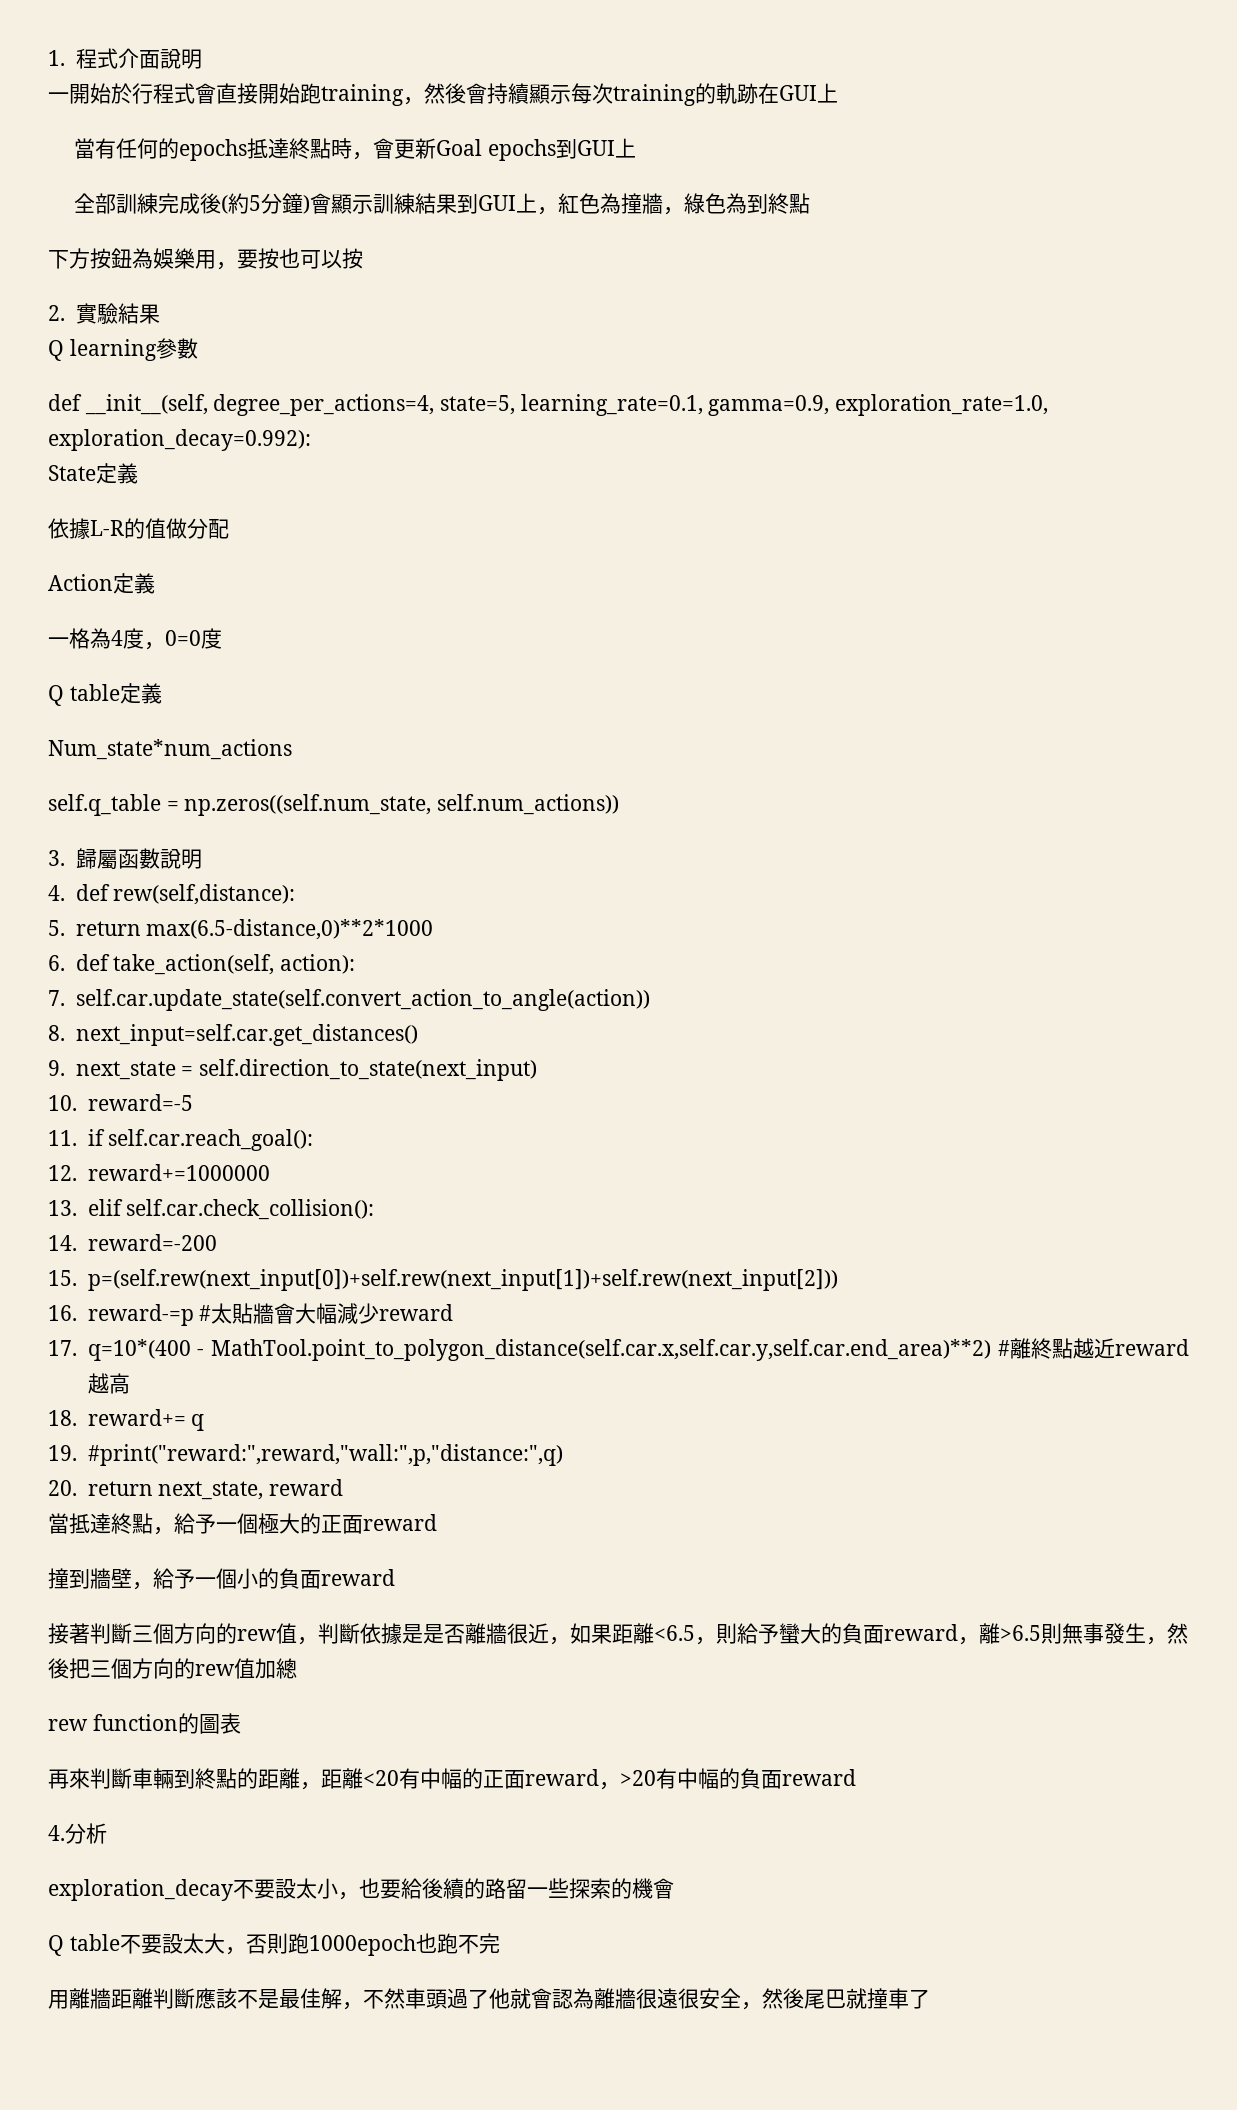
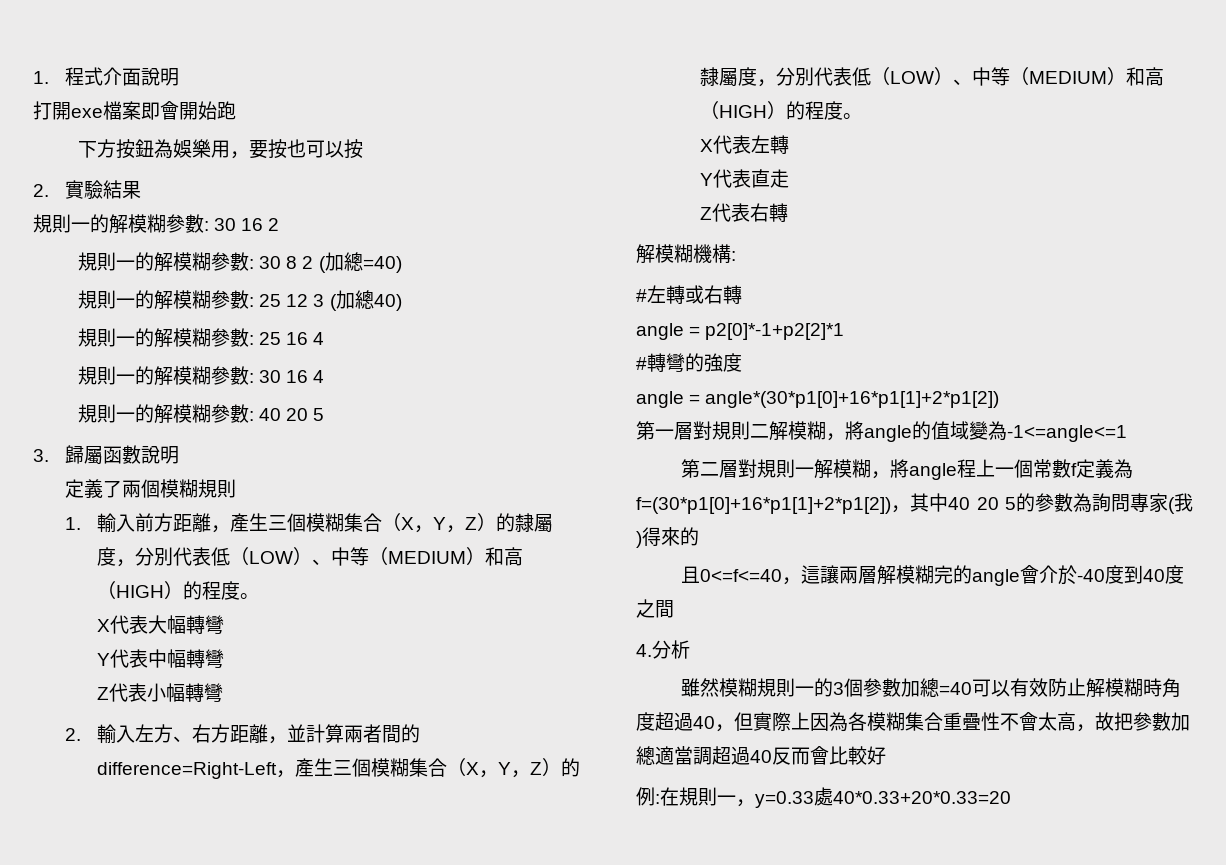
- 一開始於行程式會直接開始跑training，然後會持續顯示每次training的軌跡在GUI上
- 當有任何的epochs抵達終點時，會更新Goal epochs到GUI上
- 全部訓練完成後(約5分鐘)會顯示訓練結果到GUI上，紅色為撞牆，綠色為到終點
+ 打開exe檔案即會開始跑
- Q learning參數
- def __init__(self, degree_per_actions=4, state=5, learning_rate=0.1, gamma=0.9, exploration_rate=1.0, exploration_decay=0.992):
- State定義
- 依據L-R的值做分配
- Action定義
- 一格為4度，0=0度
- Q table定義
- Num_state*num_actions
- self.q_table = np.zeros((self.num_state, self.num_actions))
+ 規則一的解模糊參數: 30 16 2
+ 規則一的解模糊參數: 30 8 2 (加總=40)
+ 規則一的解模糊參數: 25 12 3 (加總40)
+ 規則一的解模糊參數: 25 16 4
+ 規則一的解模糊參數: 30 16 4
+ 規則一的解模糊參數: 40 20 5
  3.歸屬函數說明
- 4. def rew(self,distance):
- 5. return max(6.5-distance,0)**2*1000
- 6. def take_action(self, action):
- 7. self.car.update_state(self.convert_action_to_angle(action))
- 8. next_input=self.car.get_distances()
- 9. next_state = self.direction_to_state(next_input)
- 10. reward=-5
- 11. if self.car.reach_goal():
- 12. reward+=1000000
- 13. elif self.car.check_collision():
- 14. reward=-200
- 15. p=(self.rew(next_input[0])+self.rew(next_input[1])+self.rew(next_input[2]))
- 16. reward-=p #太貼牆會大幅減少reward
- 17. q=10*(400 - MathTool.point_to_polygon_distance(self.car.x,self.car.y,self.car.end_area)**2) #離終點越近reward越高
- 18. reward+= q
- 19. #print("reward:",reward,"wall:",p,"distance:",q)
- 20. return next_state, reward
- 當抵達終點，給予一個極大的正面reward
- 撞到牆壁，給予一個小的負面reward
- 接著判斷三個方向的rew值，判斷依據是是否離牆很近，如果距離<6.5，則給予蠻大的負面reward，離>6.5則無事發生，然後把三個方向的rew值加總
- rew function的圖表
- 再來判斷車輛到終點的距離，距離<20有中幅的正面reward，>20有中幅的負面reward
+ 定義了兩個模糊規則
+ 1.輸入前方距離，產生三個模糊集合（X，Y，Z）的隸屬度，分別代表低（LOW）、中等（MEDIUM）和高（HIGH）的程度。
+ X代表大幅轉彎
+ Y代表中幅轉彎
+ Z代表小幅轉彎
+ 2.輸入左方、右方距離，並計算兩者間的difference=Right-Left，產生三個模糊集合（X，Y，Z）的隸屬度，分別代表低（LOW）、中等（MEDIUM）和高（HIGH）的程度。
+ X代表左轉
+ Y代表直走
+ Z代表右轉
+ 解模糊機構:
+ #左轉或右轉
+ angle = p2[0]*-1+p2[2]*1
+ #轉彎的強度
+ angle = angle*(30*p1[0]+16*p1[1]+2*p1[2])
+ 第一層對規則二解模糊，將angle的值域變為-1<=angle<=1
+ 第二層對規則一解模糊，將angle程上一個常數f定義為f=(30*p1[0]+16*p1[1]+2*p1[2])，其中40 20 5的參數為詢問專家(我)得來的
+ 且0<=f<=40，這讓兩層解模糊完的angle會介於-40度到40度之間
  4.分析
- exploration_decay不要設太小，也要給後續的路留一些探索的機會
- Q table不要設太大，否則跑1000epoch也跑不完
- 用離牆距離判斷應該不是最佳解，不然車頭過了他就會認為離牆很遠很安全，然後尾巴就撞車了
+ 雖然模糊規則一的3個參數加總=40可以有效防止解模糊時角度超過40，但實際上因為各模糊集合重疊性不會太高，故把參數加總適當調超過40反而會比較好
+ 例:在規則一，y=0.33處40*0.33+20*0.33=20

